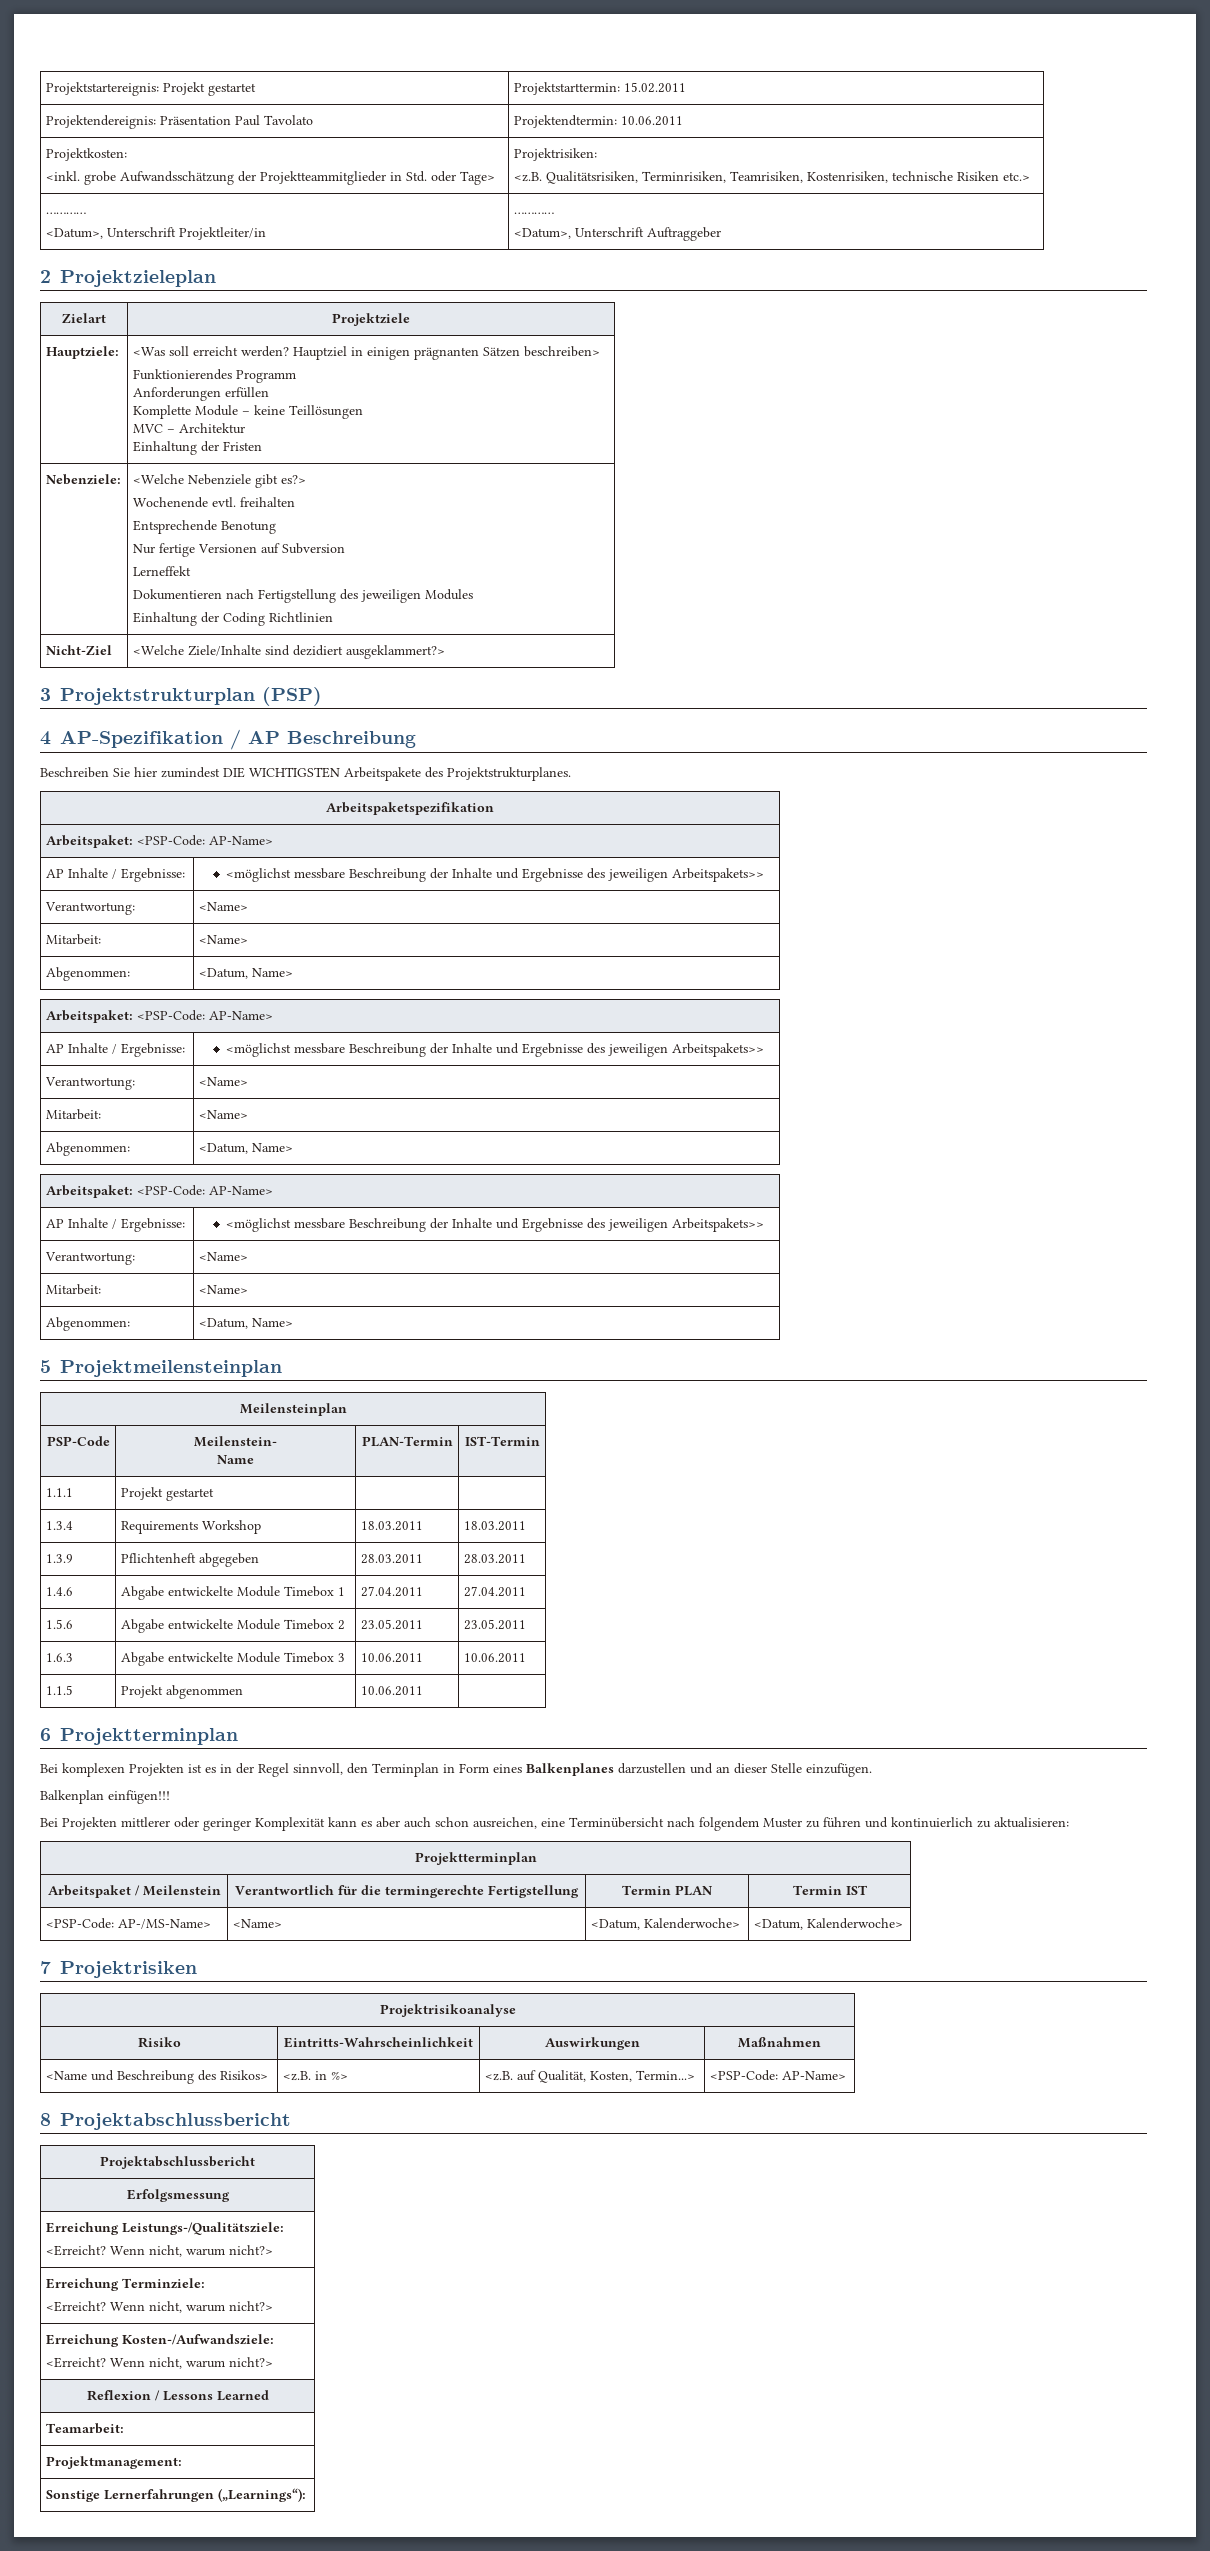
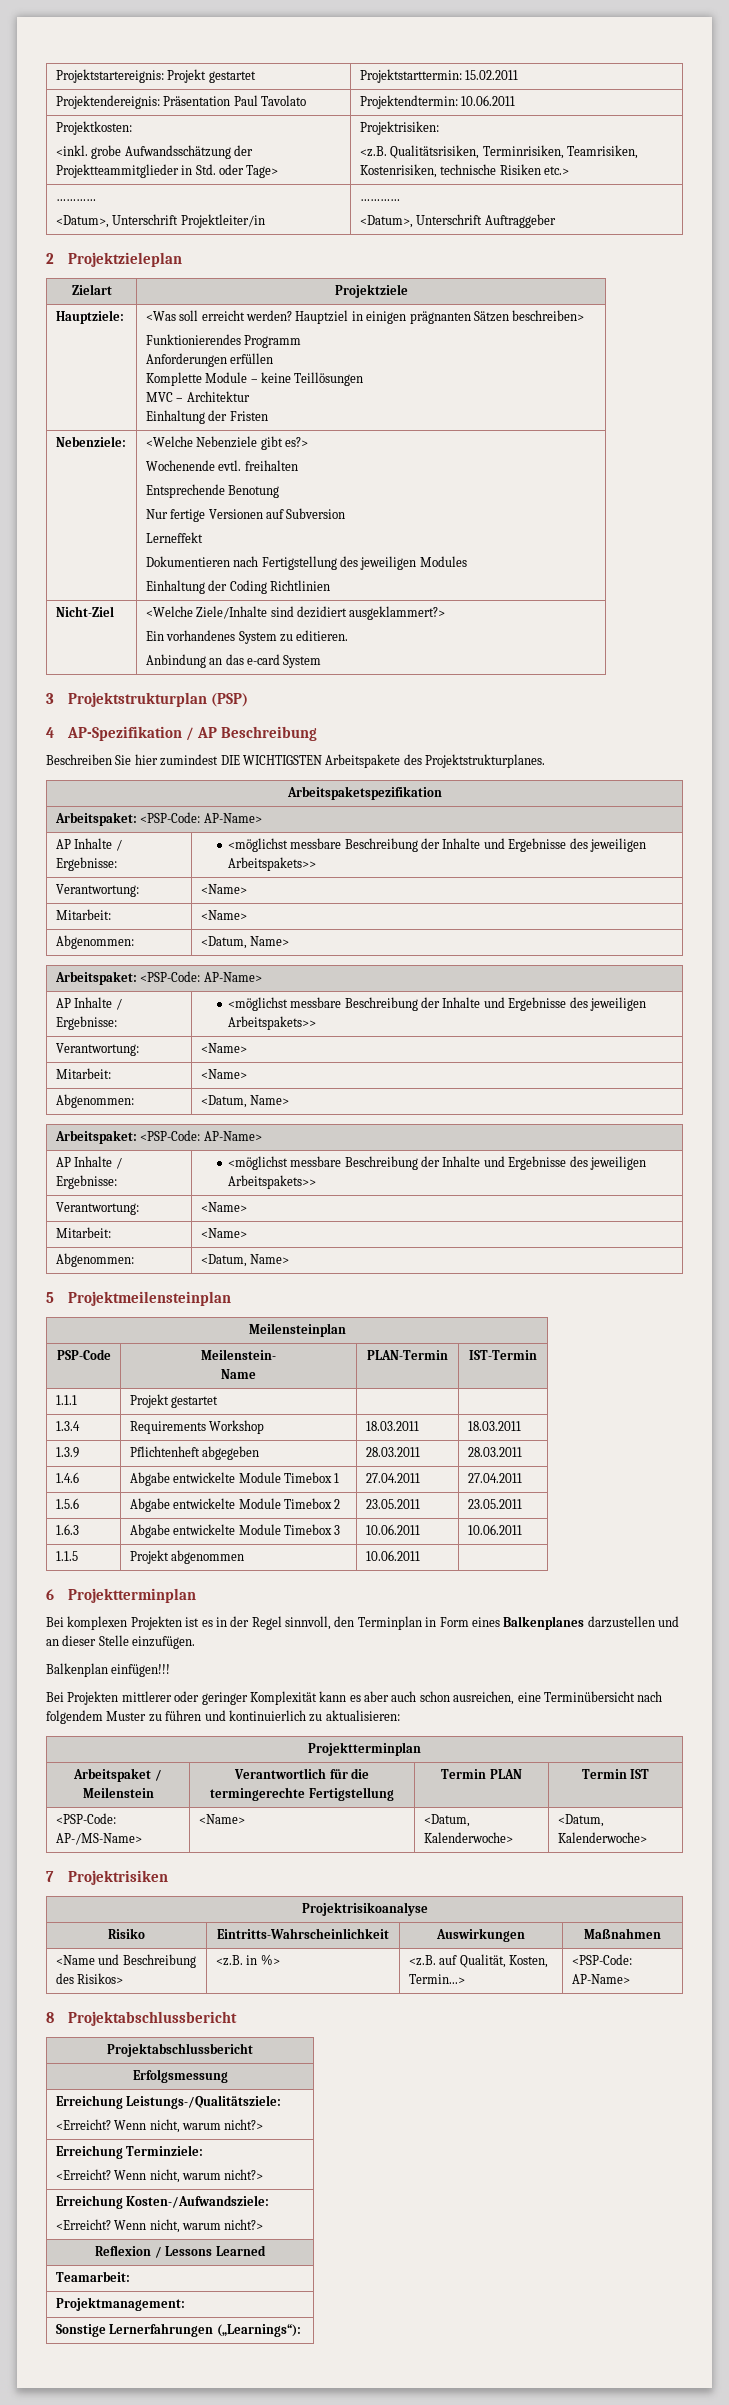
  Nicht-Ziel | <Welche Ziele/Inhalte sind dezidiert ausgeklammert?>
+ Ein vorhandenes System zu editieren.
+ Anbindung an das e-card System

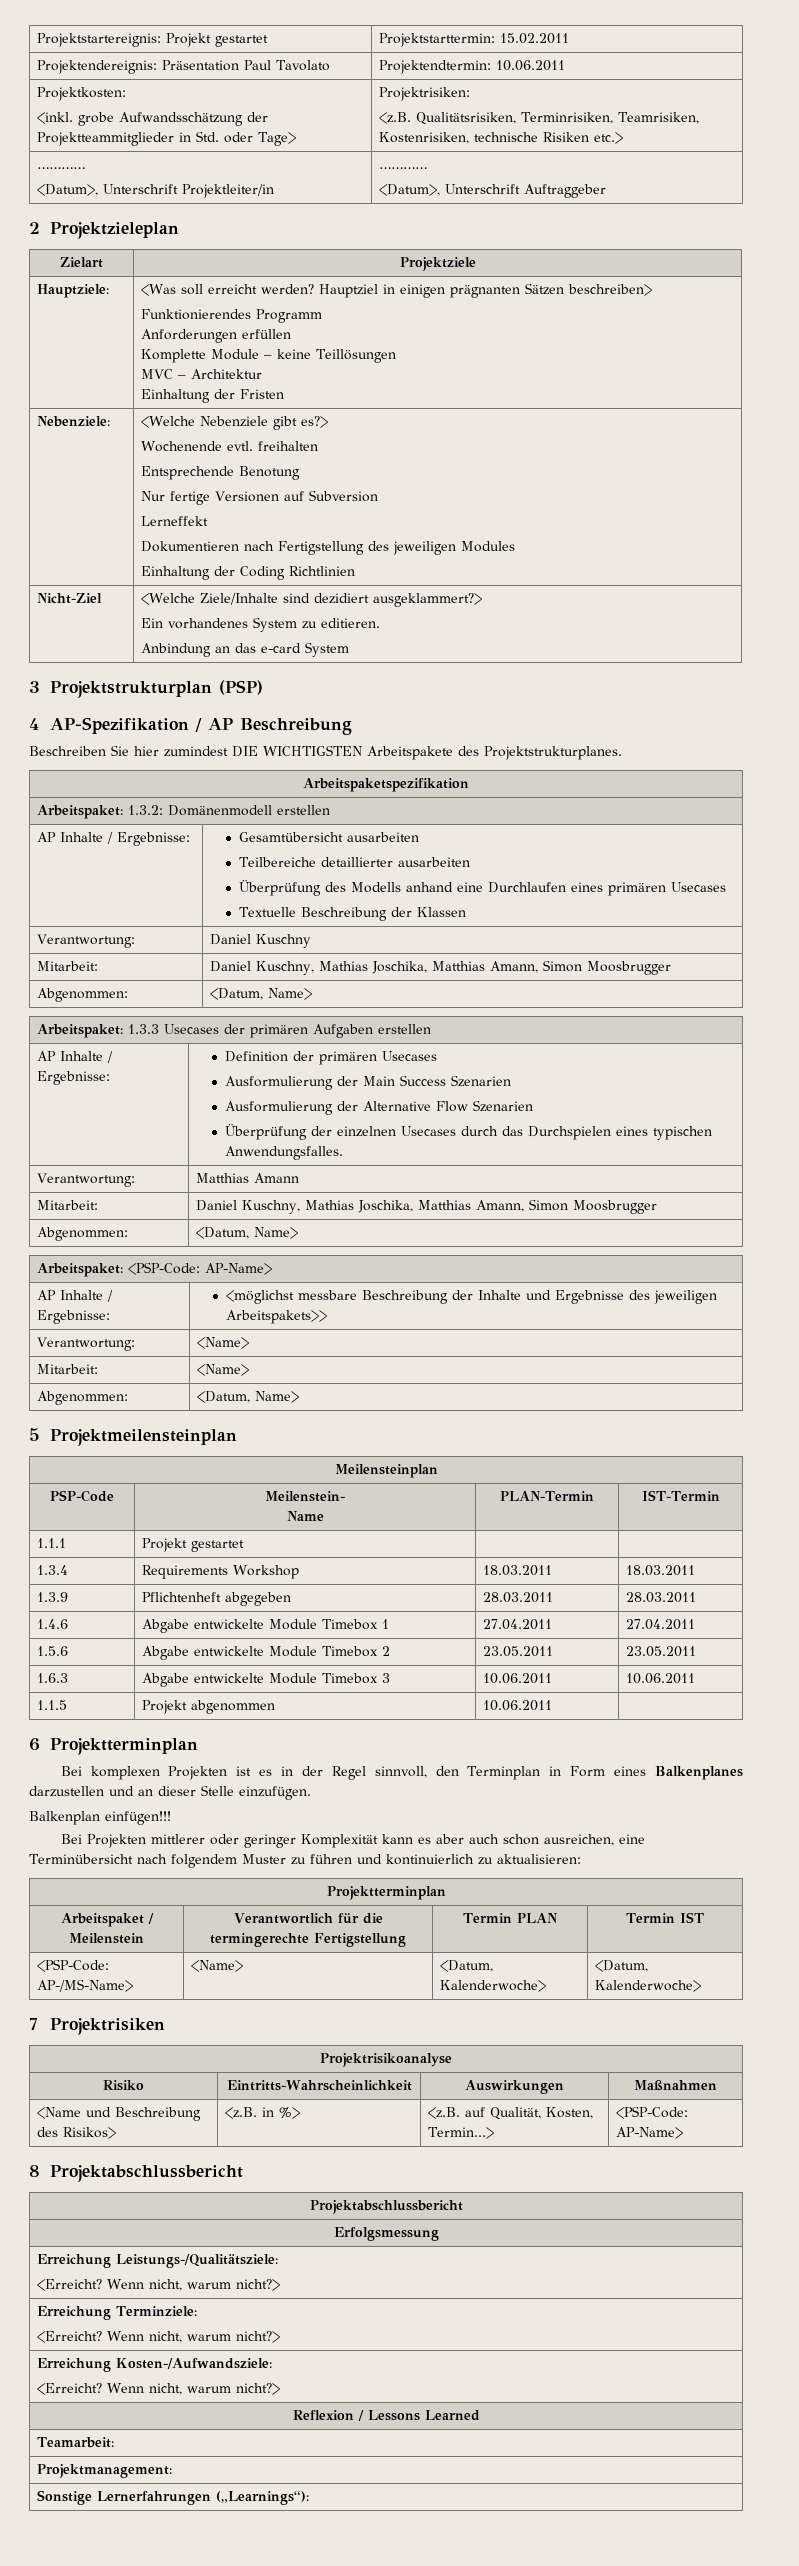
  Arbeitspaketspezifikation
- Arbeitspaket: <PSP-Code: AP-Name>
- AP Inhalte / Ergebnisse: | <möglichst messbare Beschreibung der Inhalte und Ergebnisse des jeweiligen Arbeitspakets>>
- Verantwortung: | <Name>
- Mitarbeit: | <Name>
+ Arbeitspaket: 1.3.2: Domänenmodell erstellen
+ AP Inhalte / Ergebnisse: | Gesamtübersicht ausarbeiten
+ Teilbereiche detaillierter ausarbeiten
+ Überprüfung des Modells anhand eine Durchlaufen eines primären Usecases
+ Textuelle Beschreibung der Klassen
+ Verantwortung: | Daniel Kuschny
+ Mitarbeit: | Daniel Kuschny, Mathias Joschika, Matthias Amann, Simon Moosbrugger
  Abgenommen: | <Datum, Name>
- Arbeitspaket: <PSP-Code: AP-Name>
- AP Inhalte / Ergebnisse: | <möglichst messbare Beschreibung der Inhalte und Ergebnisse des jeweiligen Arbeitspakets>>
- Verantwortung: | <Name>
- Mitarbeit: | <Name>
+ Arbeitspaket: 1.3.3 Usecases der primären Aufgaben erstellen
+ AP Inhalte / Ergebnisse: | Definition der primären Usecases
+ Ausformulierung der Main Success Szenarien
+ Ausformulierung der Alternative Flow Szenarien
+ Überprüfung der einzelnen Usecases durch das Durchspielen eines typischen Anwendungsfalles.
+ Verantwortung: | Matthias Amann
+ Mitarbeit: | Daniel Kuschny, Mathias Joschika, Matthias Amann, Simon Moosbrugger

